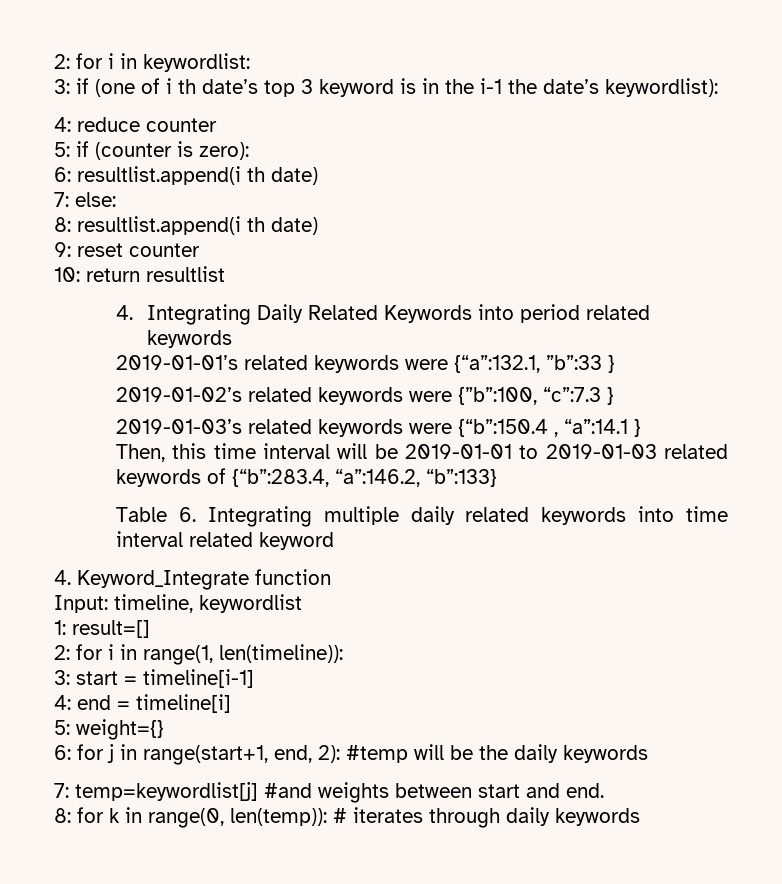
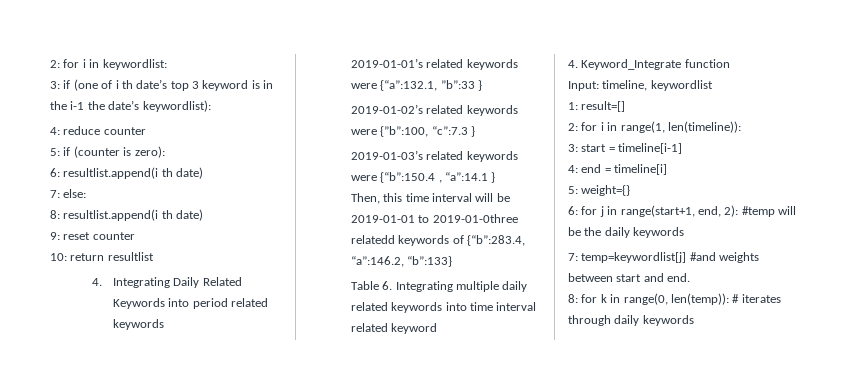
- Then, this time interval will be 2019-01-01 to 2019-01-03 related keywords of {“b”:283.4, “a”:146.2, “b”:133}
+ Then, this time interval will be 2019-01-01 to 2019-01-0three relatedd keywords of {“b”:283.4, “a”:146.2, “b”:133}

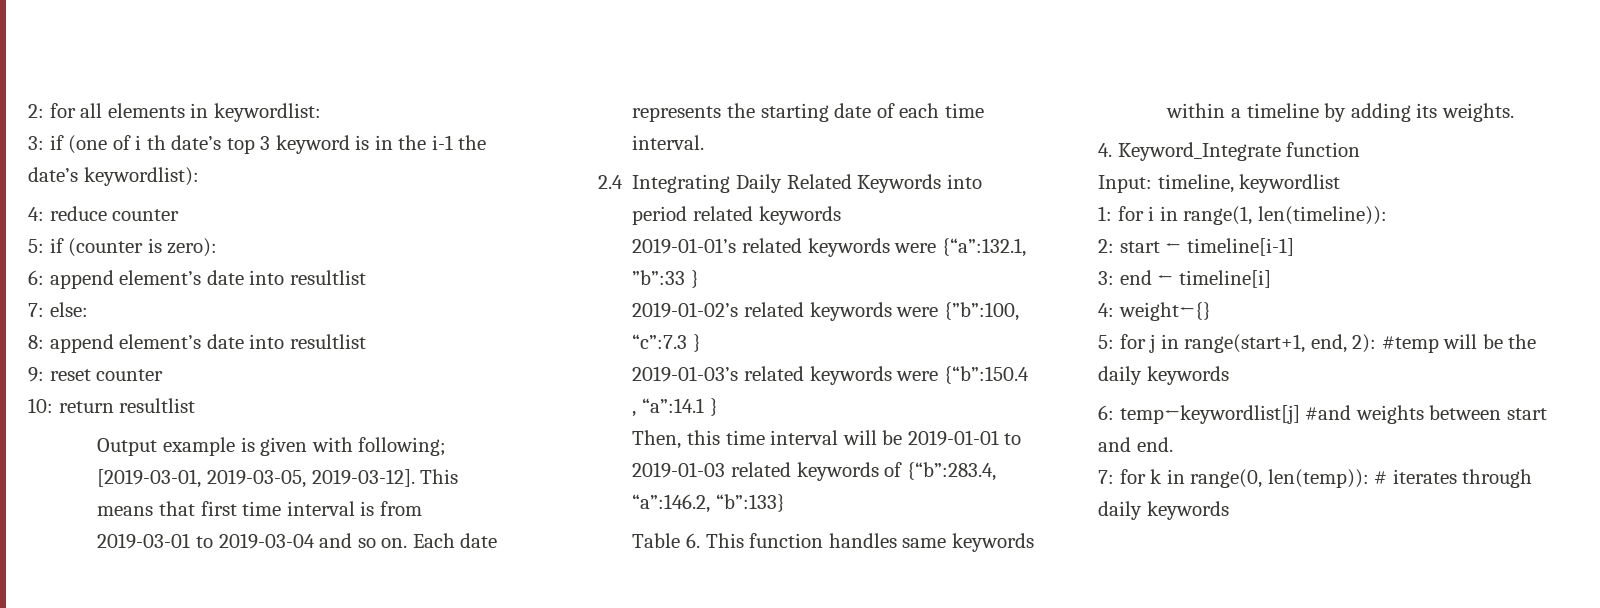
- 2: for i in keywordlist:
+ 2: for all elements in keywordlist:
- 6: resultlist.append(i th date)
+ 6: append element’s date into resultlist
  7: else:
- 8: resultlist.append(i th date)
+ 8: append element’s date into resultlist
- 4. Integrating Daily Related Keywords into period related keywords
+ Output example is given with following; [2019-03-01, 2019-03-05, 2019-03-12]. This means that first time interval is from 2019-03-01 to 2019-03-04 and so on. Each date represents the starting date of each time interval.
+ 2.4 Integrating Daily Related Keywords into period related keywords
- Then, this time interval will be 2019-01-01 to 2019-01-0three relatedd keywords of {“b”:283.4, “a”:146.2, “b”:133}
+ Then, this time interval will be 2019-01-01 to 2019-01-03 related keywords of {“b”:283.4, “a”:146.2, “b”:133}
- Table 6. Integrating multiple daily related keywords into time interval related keyword
+ Table 6. This function handles same keywords within a timeline by adding its weights.
- 1: result=[]
- 2: for i in range(1, len(timeline)):
+ 1: for i in range(1, len(timeline)):
- 3: start = timeline[i-1]
- 4: end = timeline[i]
+ 2: start ← timeline[i-1]
+ 3: end ← timeline[i]
- 5: weight={}
- 6: for j in range(start+1, end, 2): #temp will be the daily keywords
+ 4: weight←{}
+ 5: for j in range(start+1, end, 2): #temp will be the daily keywords
- 7: temp=keywordlist[j] #and weights between start and end.
+ 6: temp←keywordlist[j] #and weights between start and end.
- 8: for k in range(0, len(temp)): # iterates through daily keywords
+ 7: for k in range(0, len(temp)): # iterates through daily keywords

